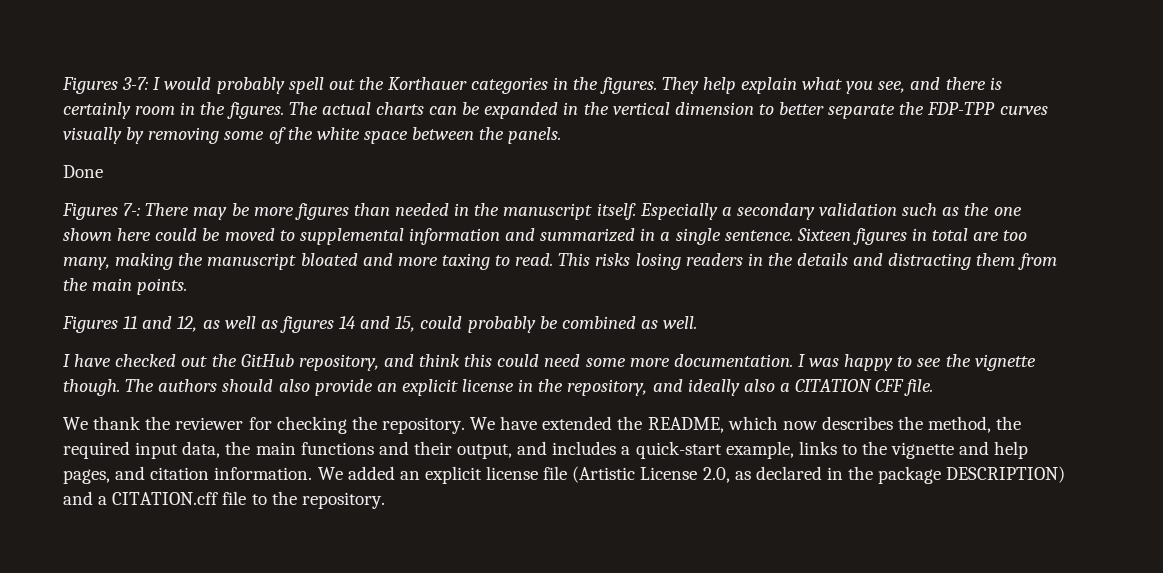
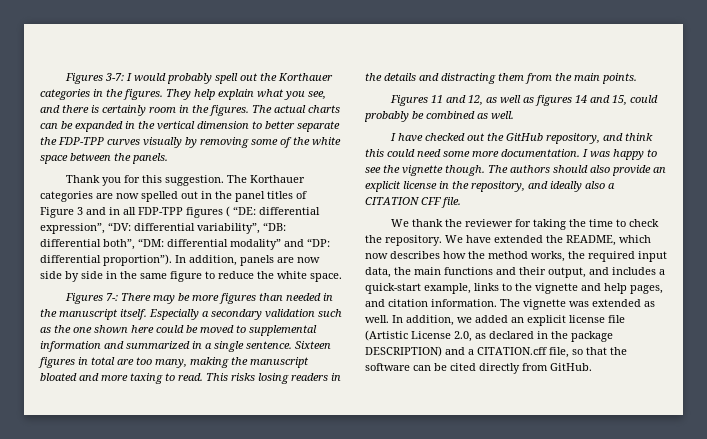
- Done
+ Thank you for this suggestion. The Korthauer categories are now spelled out in the panel titles of Figure 3 and in all FDP-TPP figures ( “DE: differential expression”, “DV: differential variability”, “DB: differential both”, “DM: differential modality” and “DP: differential proportion”). In addition, panels are now side by side in the same figure to reduce the white space.
- We thank the reviewer for checking the repository.
+ We thank the reviewer for taking the time to check the repository.
- We have extended the README, which now describes the method, the required input data, the main functions and their output, and includes a quick-start example, links to the vignette and help pages, and citation information.
+ We have extended the README, which now describes how the method works, the required input data, the main functions and their output, and includes a quick-start example, links to the vignette and help pages, and citation information.
- We added an explicit license file (Artistic License 2.0, as declared in the package DESCRIPTION) and a CITATION.cff file to the repository.
+ The vignette was extended as well. In addition, we added an explicit license file (Artistic License 2.0, as declared in the package DESCRIPTION) and a CITATION.cff file, so that the software can be cited directly from GitHub.

